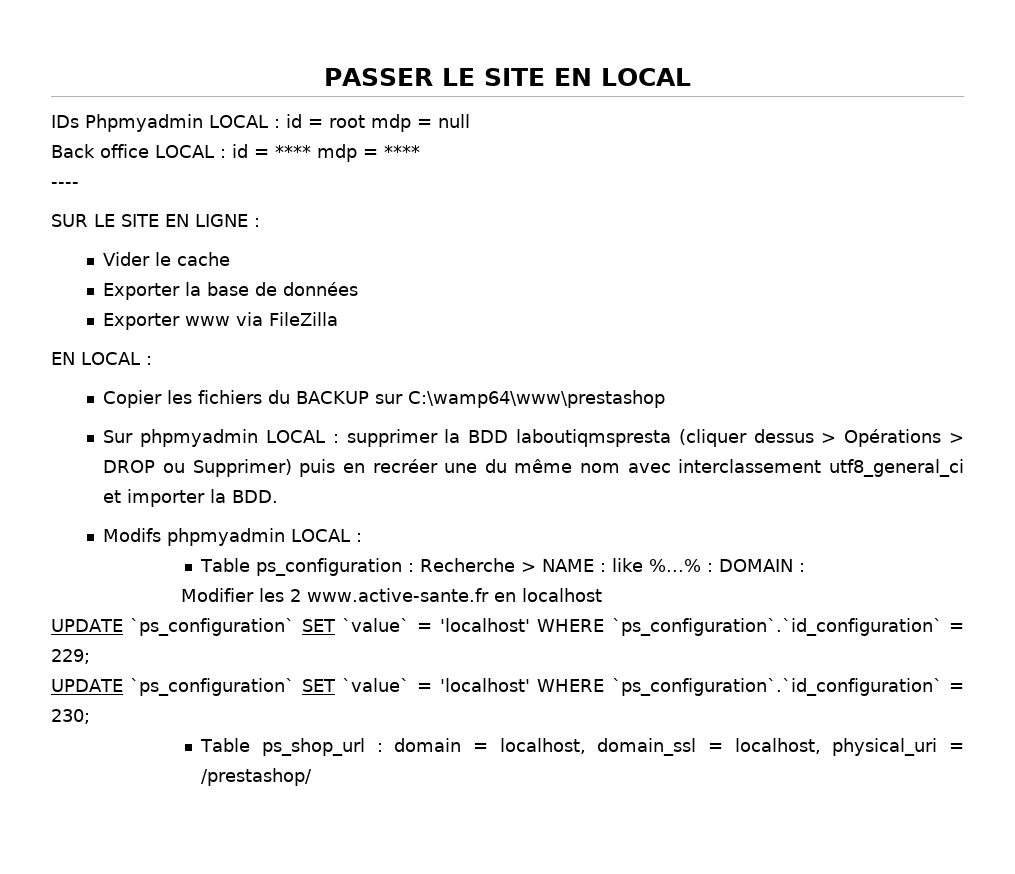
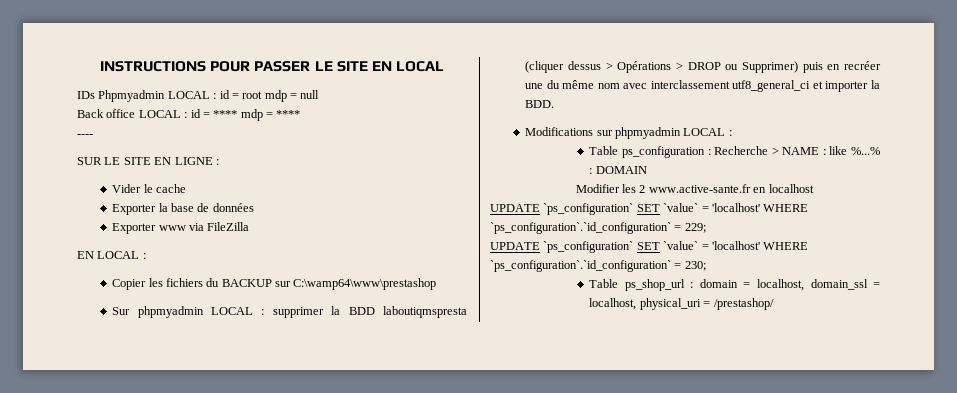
- PASSER LE SITE EN LOCAL
+ INSTRUCTIONS POUR PASSER LE SITE EN LOCAL
- Modifs phpmyadmin LOCAL :
+ Modifications sur phpmyadmin LOCAL :
- Table ps_configuration : Recherche > NAME : like %...% : DOMAIN :
+ Table ps_configuration : Recherche > NAME : like %...% : DOMAIN

